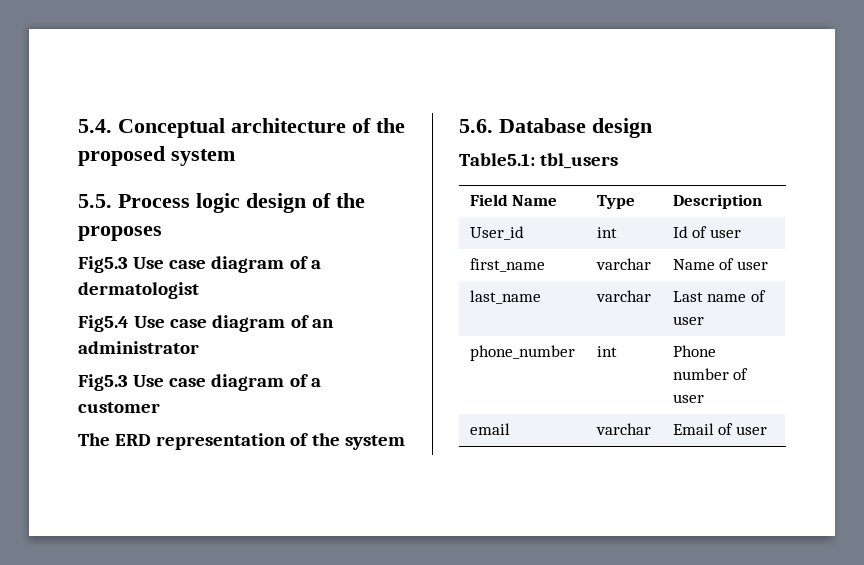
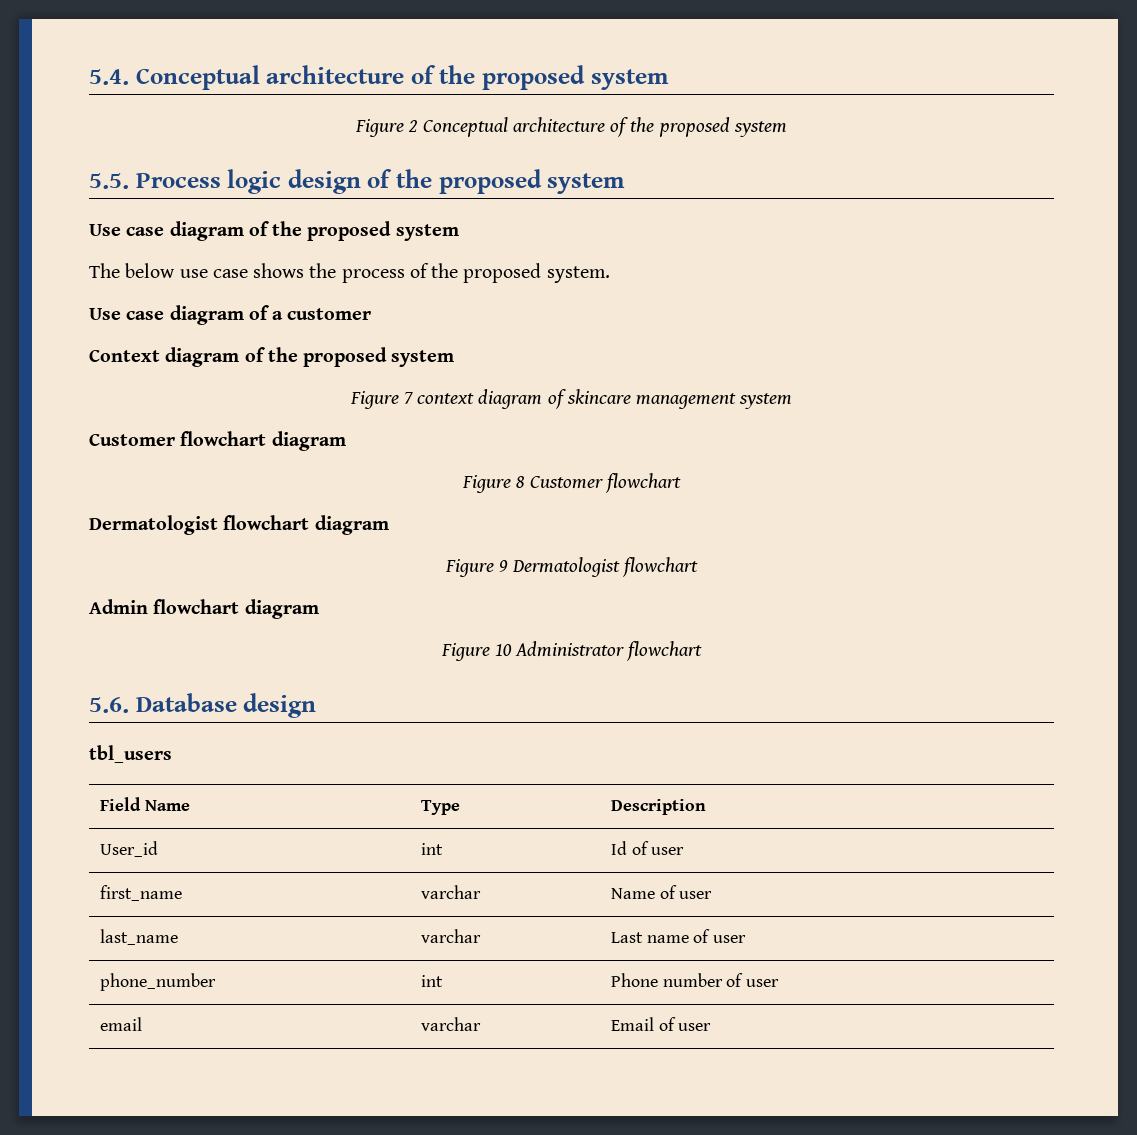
+ Figure 2 Conceptual architecture of the proposed system
- 5.5. Process logic design of the proposes
- Fig5.3 Use case diagram of a dermatologist
- Fig5.4 Use case diagram of an administrator
- Fig5.3 Use case diagram of a customer
+ 5.5. Process logic design of the proposed system
+ Use case diagram of the proposed system
+ The below use case shows the process of the proposed system.
+ Use case diagram of a customer
- The ERD representation of the system
+ Context diagram of the proposed system
+ Figure 7 context diagram of skincare management system
+ Customer flowchart diagram
+ Figure 8 Customer flowchart
+ Dermatologist flowchart diagram
+ Figure 9 Dermatologist flowchart
+ Admin flowchart diagram
+ Figure 10 Administrator flowchart
- Table5.1: tbl_users
+ tbl_users

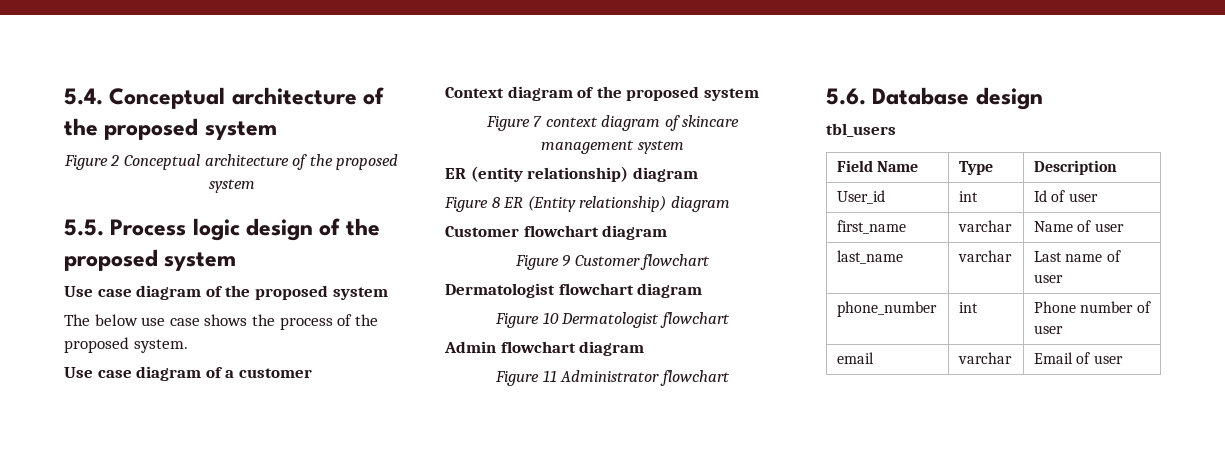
+ ER (entity relationship) diagram
+ Figure 8 ER (Entity relationship) diagram
- Figure 8 Customer flowchart
+ Figure 9 Customer flowchart
- Figure 9 Dermatologist flowchart
+ Figure 10 Dermatologist flowchart
- Figure 10 Administrator flowchart
+ Figure 11 Administrator flowchart

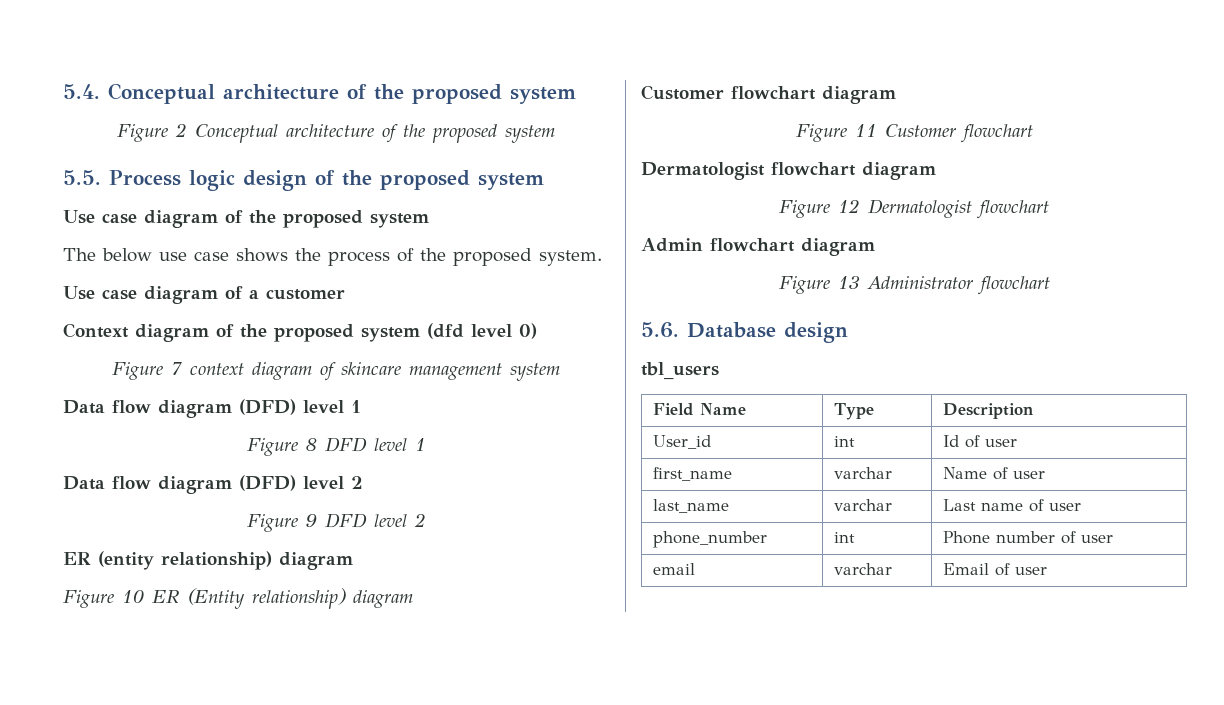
- Context diagram of the proposed system
+ Context diagram of the proposed system (dfd level 0)
+ Data flow diagram (DFD) level 1
+ Figure 8 DFD level 1
+ Data flow diagram (DFD) level 2
+ Figure 9 DFD level 2
- Figure 8 ER (Entity relationship) diagram
+ Figure 10 ER (Entity relationship) diagram
- Figure 9 Customer flowchart
+ Figure 11 Customer flowchart
- Figure 10 Dermatologist flowchart
+ Figure 12 Dermatologist flowchart
- Figure 11 Administrator flowchart
+ Figure 13 Administrator flowchart

